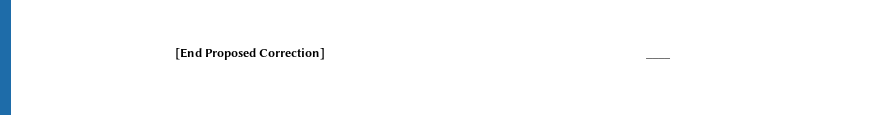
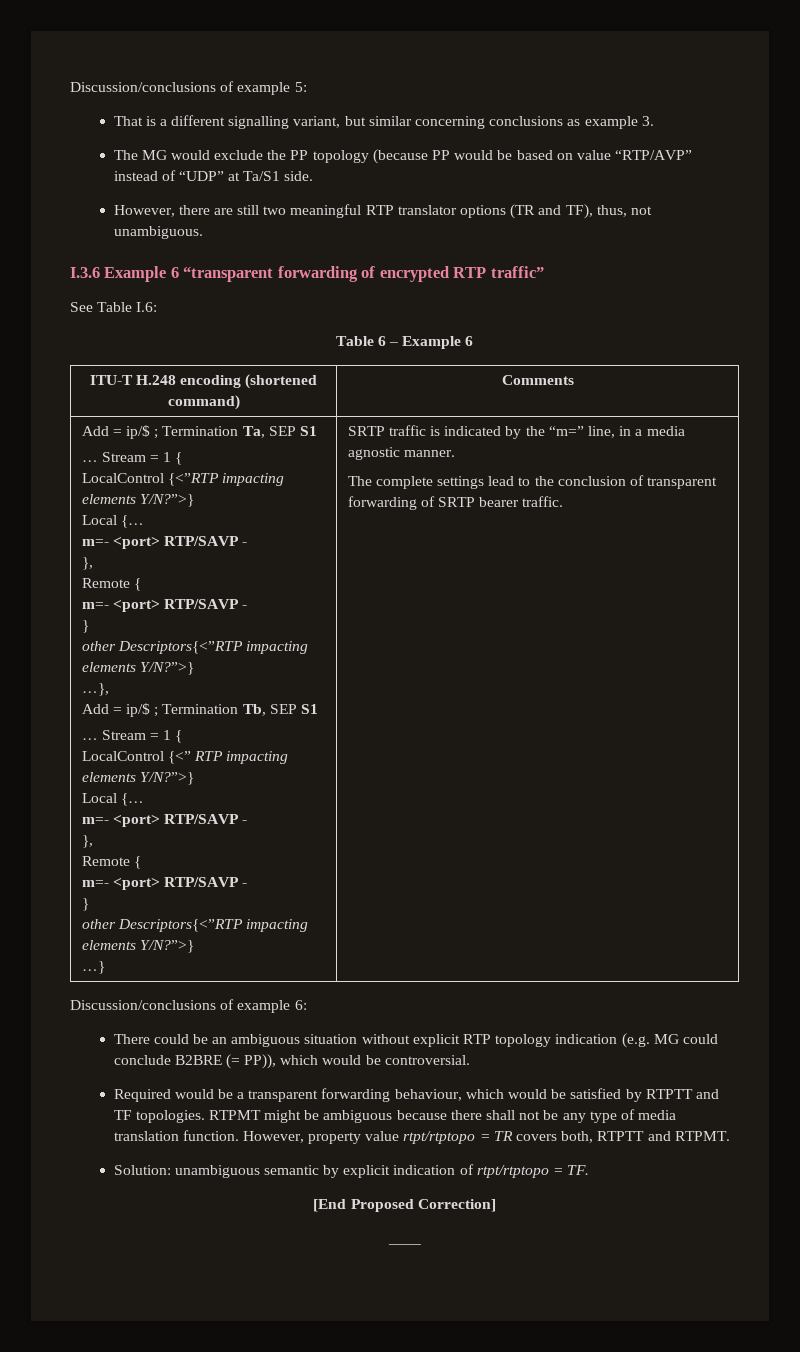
+ Discussion/conclusions of example 5:
+ That is a different signalling variant, but similar concerning conclusions as example 3.
+ The MG would exclude the PP topology (because PP would be based on value “RTP/AVP” instead of “UDP” at Ta/S1 side.
+ However, there are still two meaningful RTP translator options (TR and TF), thus, not unambiguous.
+ I.3.6 Example 6 “transparent forwarding of encrypted RTP traffic”
+ See Table I.6:
+ Table 6 – Example 6
+ ITU-T H.248 encoding (shortened command) | Comments
+ Add = ip/$ ; Termination Ta, SEP S1
+ … Stream = 1 {
+ LocalControl {<”RTP impacting elements Y/N?”>}
+ Local {…
+ m=- <port> RTP/SAVP -
+ },
+ Remote {
+ m=- <port> RTP/SAVP -
+ }
+ other Descriptors{<”RTP impacting elements Y/N?”>}
+ …},
+ Add = ip/$ ; Termination Tb, SEP S1
+ … Stream = 1 {
+ LocalControl {<” RTP impacting elements Y/N?”>}
+ Local {…
+ m=- <port> RTP/SAVP -
+ },
+ Remote {
+ m=- <port> RTP/SAVP -
+ }
+ other Descriptors{<”RTP impacting elements Y/N?”>}
+ …} | SRTP traffic is indicated by the “m=” line, in a media agnostic manner.
+ The complete settings lead to the conclusion of transparent forwarding of SRTP bearer traffic.
+ Discussion/conclusions of example 6:
+ There could be an ambiguous situation without explicit RTP topology indication (e.g. MG could conclude B2BRE (= PP)), which would be controversial.
+ Required would be a transparent forwarding behaviour, which would be satisfied by RTPTT and TF topologies. RTPMT might be ambiguous because there shall not be any type of media translation function. However, property value rtpt/rtptopo = TR covers both, RTPTT and RTPMT.
+ Solution: unambiguous semantic by explicit indication of rtpt/rtptopo = TF.

